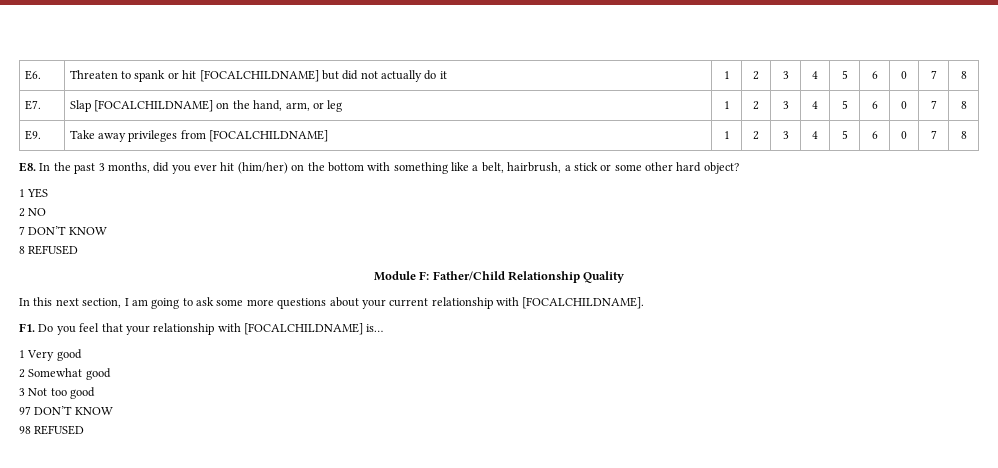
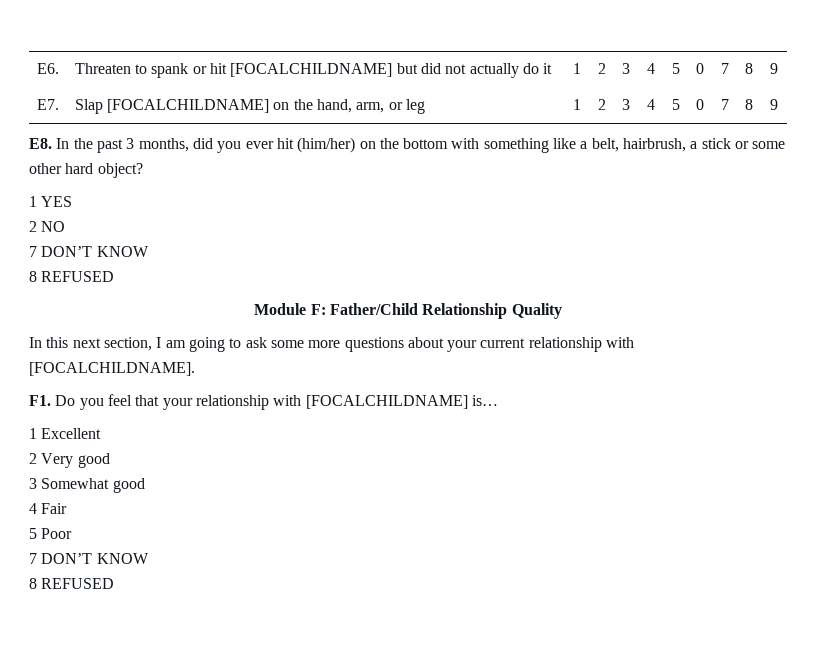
- E6. | Threaten to spank or hit [FOCALCHILDNAME] but did not actually do it | 1 | 2 | 3 | 4 | 5 | 6 | 0 | 7 | 8
+ E6. | Threaten to spank or hit [FOCALCHILDNAME] but did not actually do it | 1 | 2 | 3 | 4 | 5 | 0 | 7 | 8 | 9
- E7. | Slap [FOCALCHILDNAME] on the hand, arm, or leg | 1 | 2 | 3 | 4 | 5 | 6 | 0 | 7 | 8
- E9. | Take away privileges from [FOCALCHILDNAME] | 1 | 2 | 3 | 4 | 5 | 6 | 0 | 7 | 8
+ E7. | Slap [FOCALCHILDNAME] on the hand, arm, or leg | 1 | 2 | 3 | 4 | 5 | 0 | 7 | 8 | 9
- 1 Very good
+ 1 Excellent
+ 2 Very good
- 2 Somewhat good
+ 3 Somewhat good
- 3 Not too good
- 97 DON’T KNOW
- 98 REFUSED
+ 4 Fair
+ 5 Poor
+ 7 DON’T KNOW
+ 8 REFUSED

